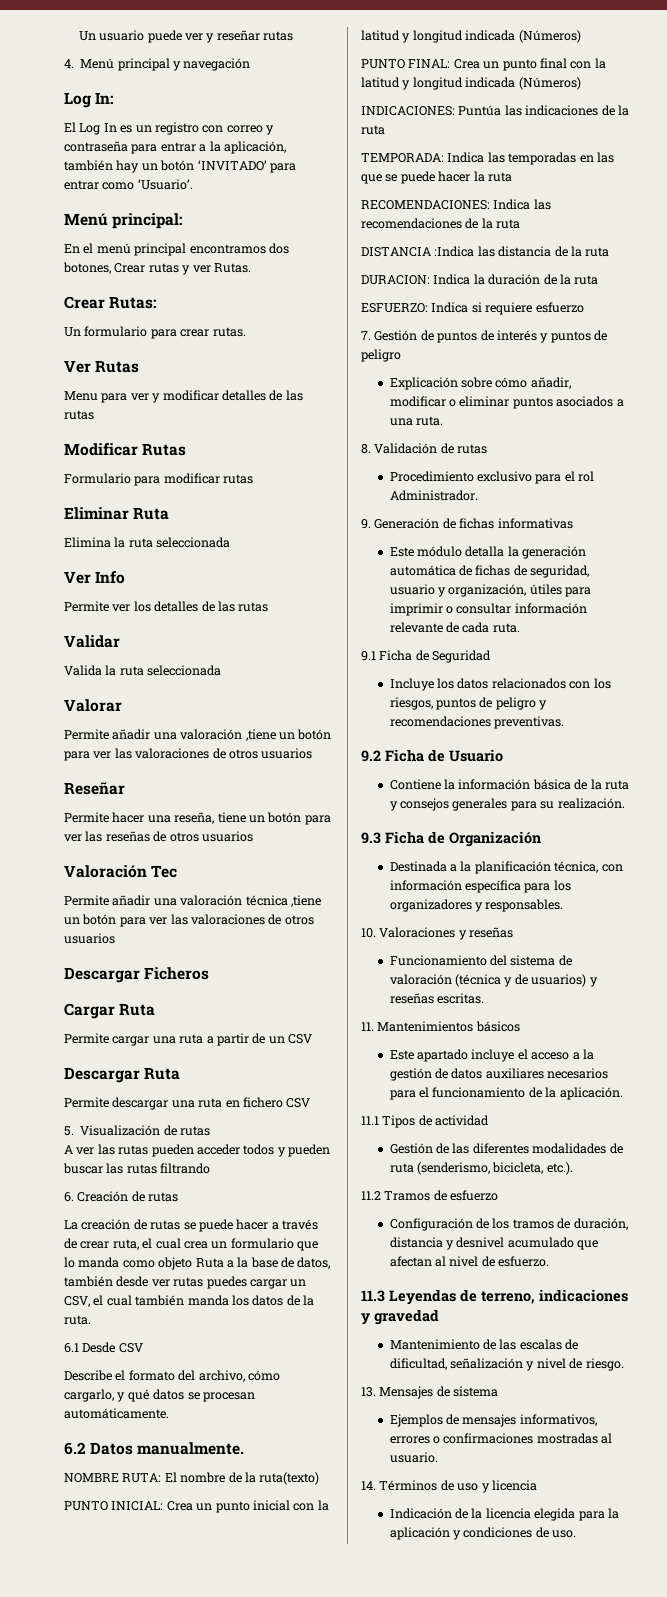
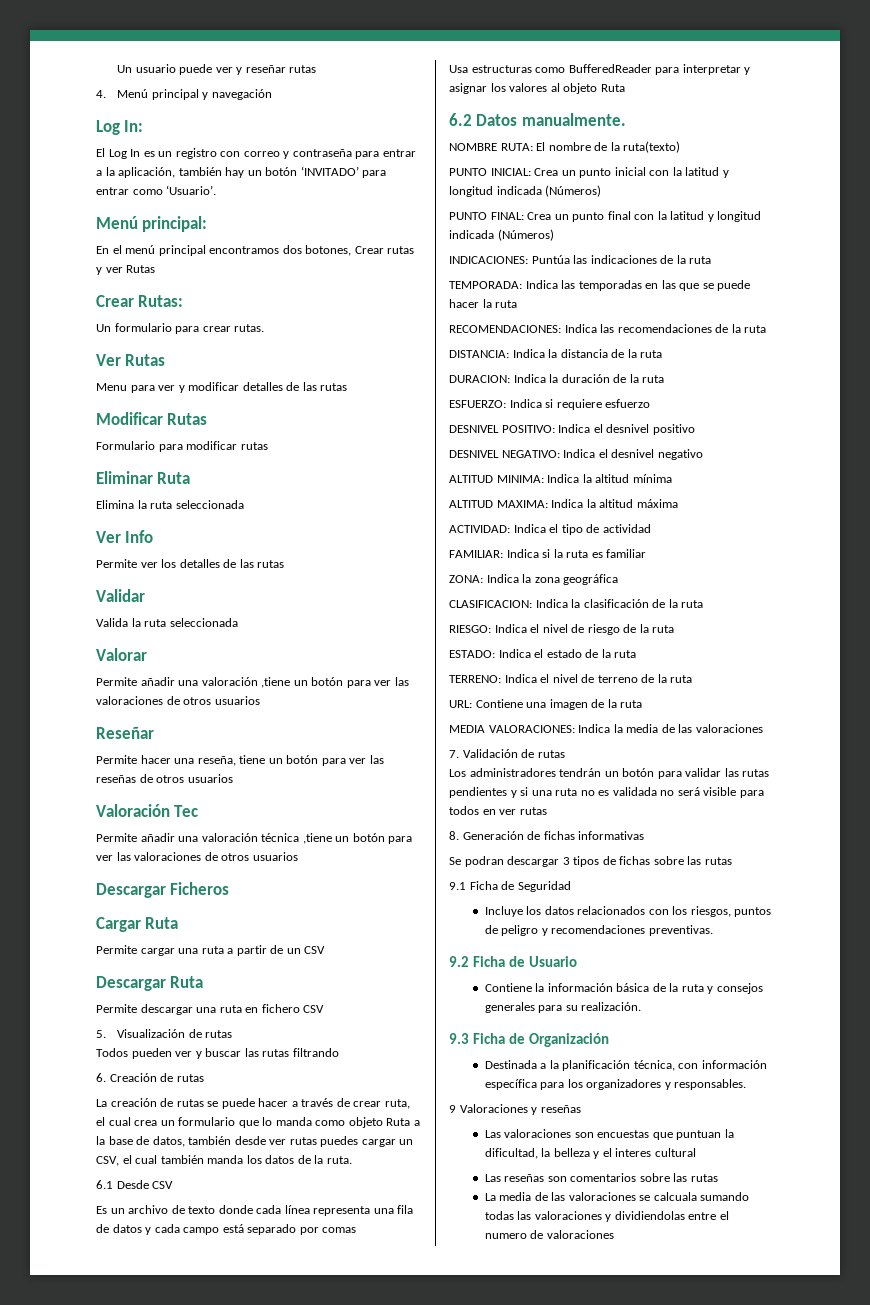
- En el menú principal encontramos dos botones, Crear rutas y ver Rutas.
+ En el menú principal encontramos dos botones, Crear rutas y ver Rutas
- A ver las rutas pueden acceder todos y pueden buscar las rutas filtrando
+ Todos pueden ver y buscar las rutas filtrando
- Describe el formato del archivo, cómo cargarlo, y qué datos se procesan automáticamente.
+ Es un archivo de texto donde cada línea representa una fila de datos y cada campo está separado por comas
+ Usa estructuras como BufferedReader para interpretar y asignar los valores al objeto Ruta
- DISTANCIA :Indica las distancia de la ruta
+ DISTANCIA: Indica la distancia de la ruta
- 7. Gestión de puntos de interés y puntos de peligro
- Explicación sobre cómo añadir, modificar o eliminar puntos asociados a una ruta.
- 8. Validación de rutas
- Procedimiento exclusivo para el rol Administrador.
- 9. Generación de fichas informativas
- Este módulo detalla la generación automática de fichas de seguridad, usuario y organización, útiles para imprimir o consultar información relevante de cada ruta.
+ DESNIVEL POSITIVO: Indica el desnivel positivo
+ DESNIVEL NEGATIVO: Indica el desnivel negativo
+ ALTITUD MINIMA: Indica la altitud mínima
+ ALTITUD MAXIMA: Indica la altitud máxima
+ ACTIVIDAD: Indica el tipo de actividad
+ FAMILIAR: Indica si la ruta es familiar
+ ZONA: Indica la zona geográfica
+ CLASIFICACION: Indica la clasificación de la ruta
+ RIESGO: Indica el nivel de riesgo de la ruta
+ ESTADO: Indica el estado de la ruta
+ TERRENO: Indica el nivel de terreno de la ruta
+ URL: Contiene una imagen de la ruta
+ MEDIA VALORACIONES: Indica la media de las valoraciones
+ 7. Validación de rutas
+ Los administradores tendrán un botón para validar las rutas pendientes y si una ruta no es validada no será visible para todos en ver rutas
+ 8. Generación de fichas informativas
+ Se podran descargar 3 tipos de fichas sobre las rutas
- 10. Valoraciones y reseñas
+ 9 Valoraciones y reseñas
- Funcionamiento del sistema de valoración (técnica y de usuarios) y reseñas escritas.
- 11. Mantenimientos básicos
- Este apartado incluye el acceso a la gestión de datos auxiliares necesarios para el funcionamiento de la aplicación.
- 11.1 Tipos de actividad
- Gestión de las diferentes modalidades de ruta (senderismo, bicicleta, etc.).
- 11.2 Tramos de esfuerzo
- Configuración de los tramos de duración, distancia y desnivel acumulado que afectan al nivel de esfuerzo.
- 11.3 Leyendas de terreno, indicaciones y gravedad
- Mantenimiento de las escalas de dificultad, señalización y nivel de riesgo.
- 13. Mensajes de sistema
- Ejemplos de mensajes informativos, errores o confirmaciones mostradas al usuario.
- 14. Términos de uso y licencia
- Indicación de la licencia elegida para la aplicación y condiciones de uso.
+ Las valoraciones son encuestas que puntuan la dificultad, la belleza y el interes cultural
+ Las reseñas son comentarios sobre las rutas
+ La media de las valoraciones se calcuala sumando todas las valoraciones y dividiendolas entre el numero de valoraciones

